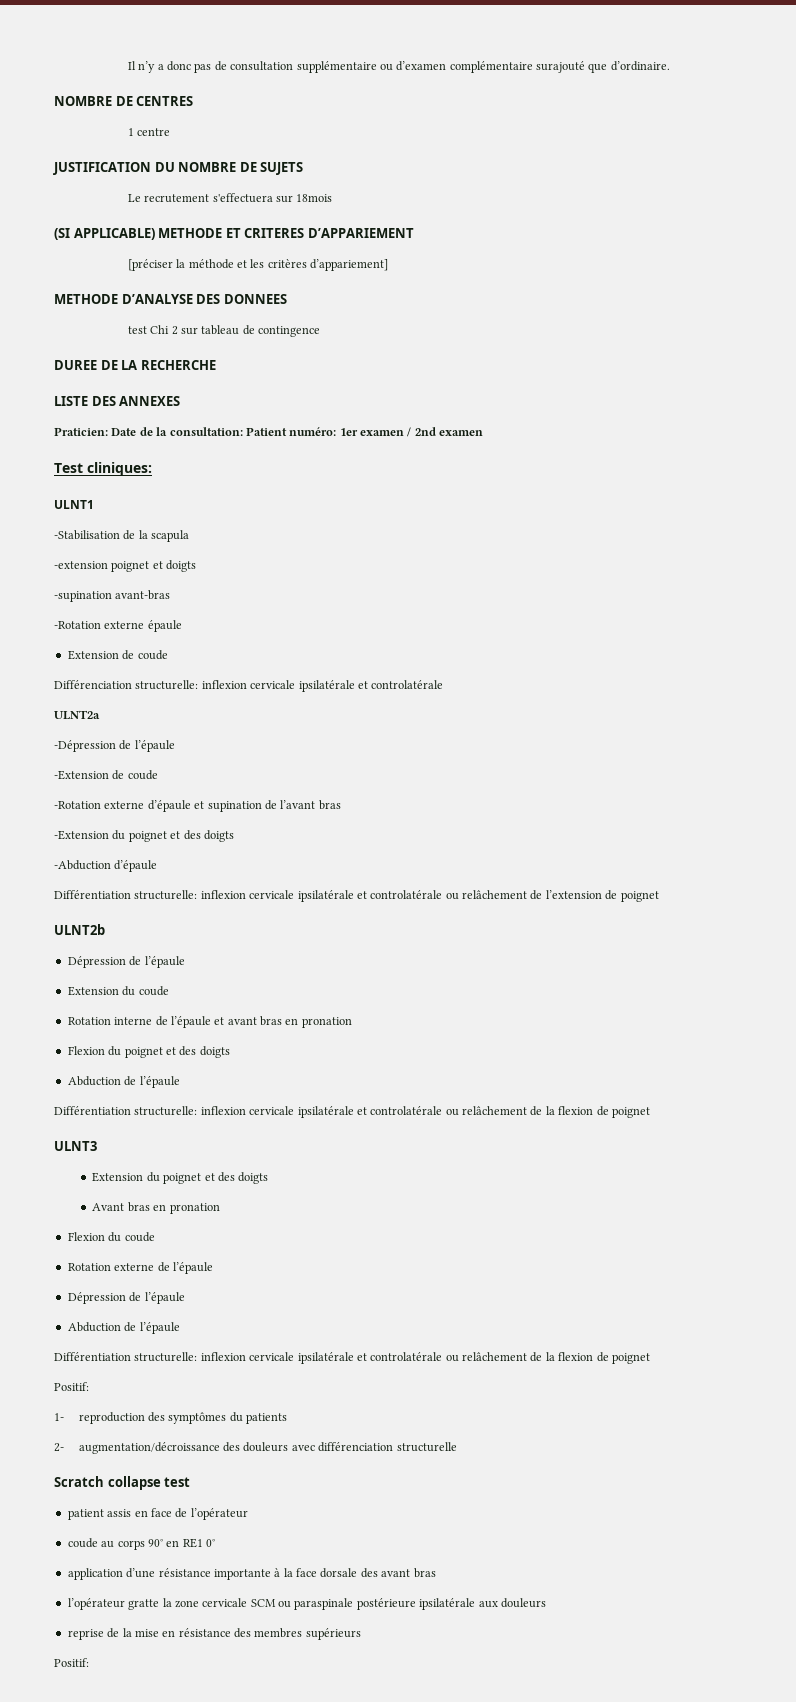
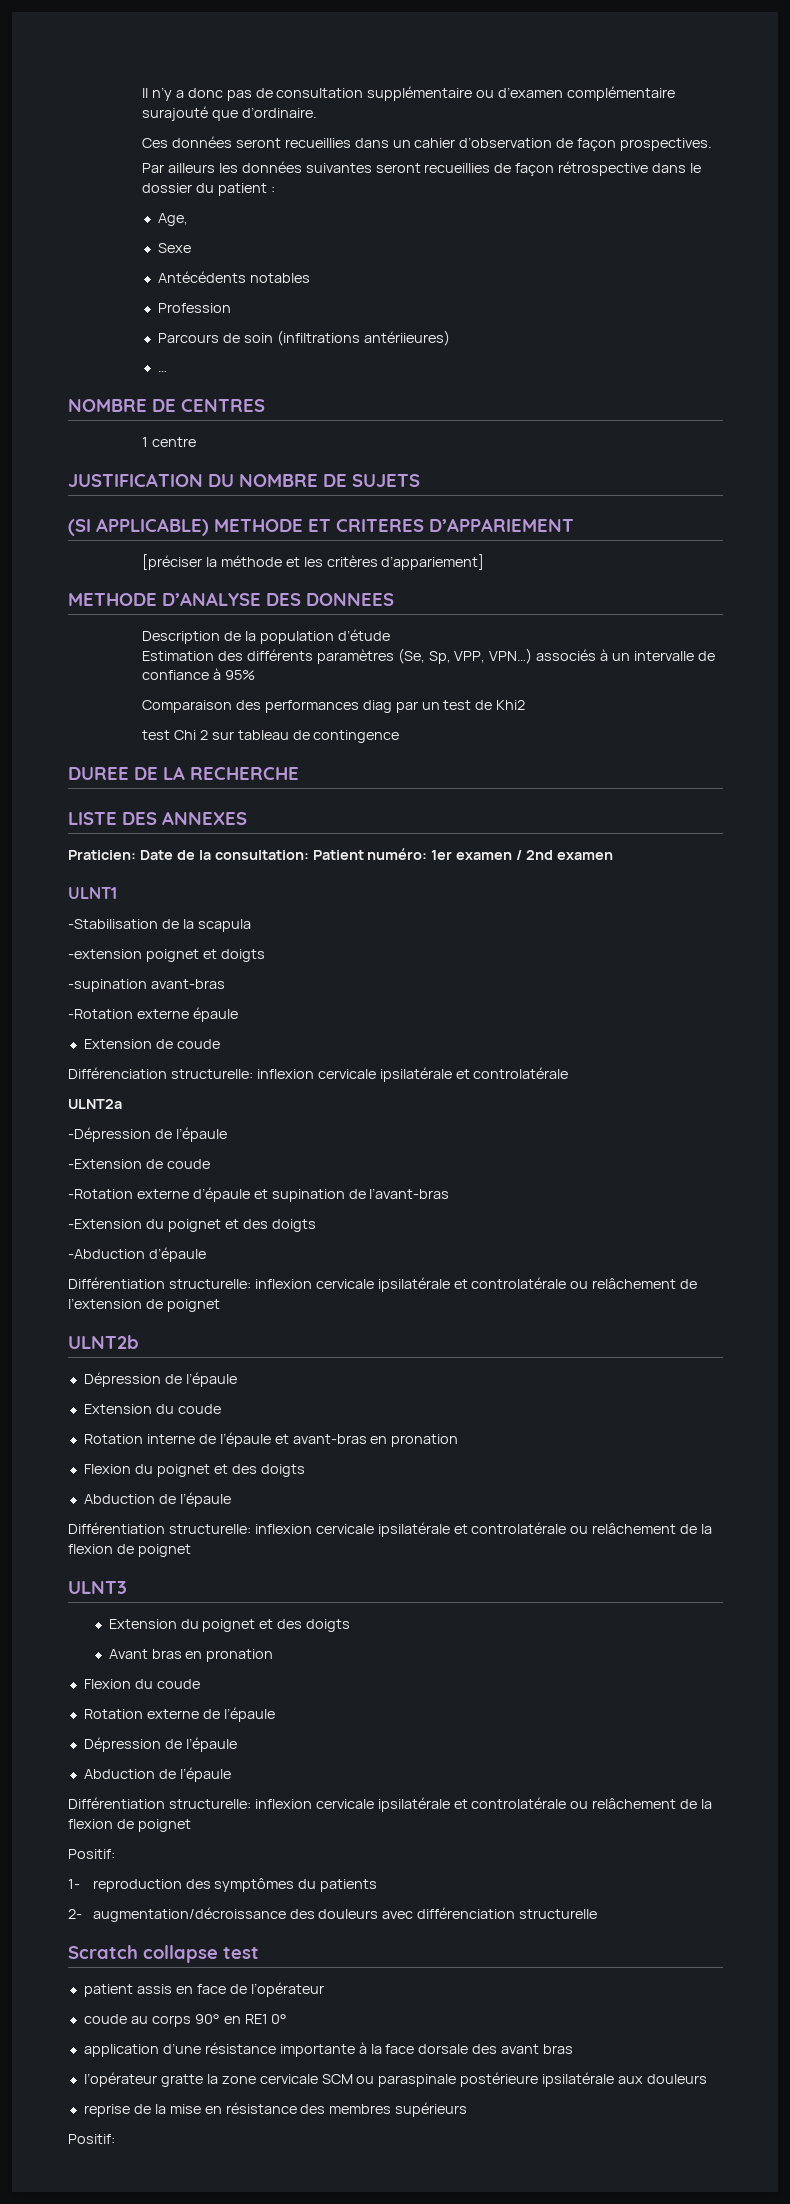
+ Ces données seront recueillies dans un cahier d’observation de façon prospectives.
+ Par ailleurs les données suivantes seront recueillies de façon rétrospective dans le dossier du patient :
+ Age,
+ Sexe
+ Antécédents notables
+ Profession
+ Parcours de soin (infiltrations antériieures)
+ …
- Le recrutement s'effectuera sur 18mois
+ Description de la population d’étude
+ Estimation des différents paramètres (Se, Sp, VPP, VPN…) associés à un intervalle de confiance à 95%
+ Comparaison des performances diag par un test de Khi2
- Test cliniques:
- -Rotation externe d’épaule et supination de l’avant bras
+ -Rotation externe d’épaule et supination de l’avant-bras
- Rotation interne de l’épaule et avant bras en pronation
+ Rotation interne de l’épaule et avant-bras en pronation

